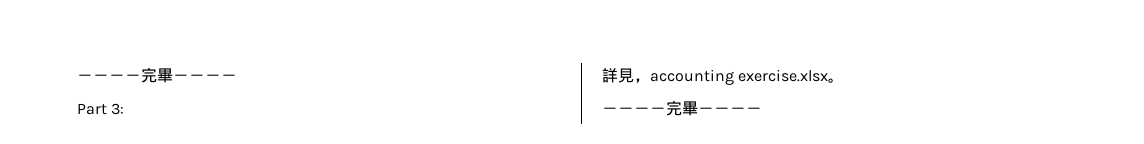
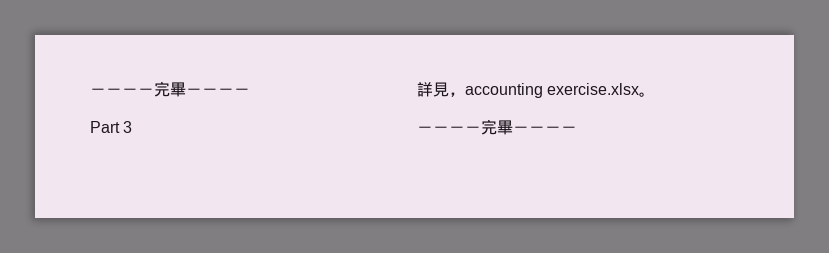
- Part 3:
+ Part 3

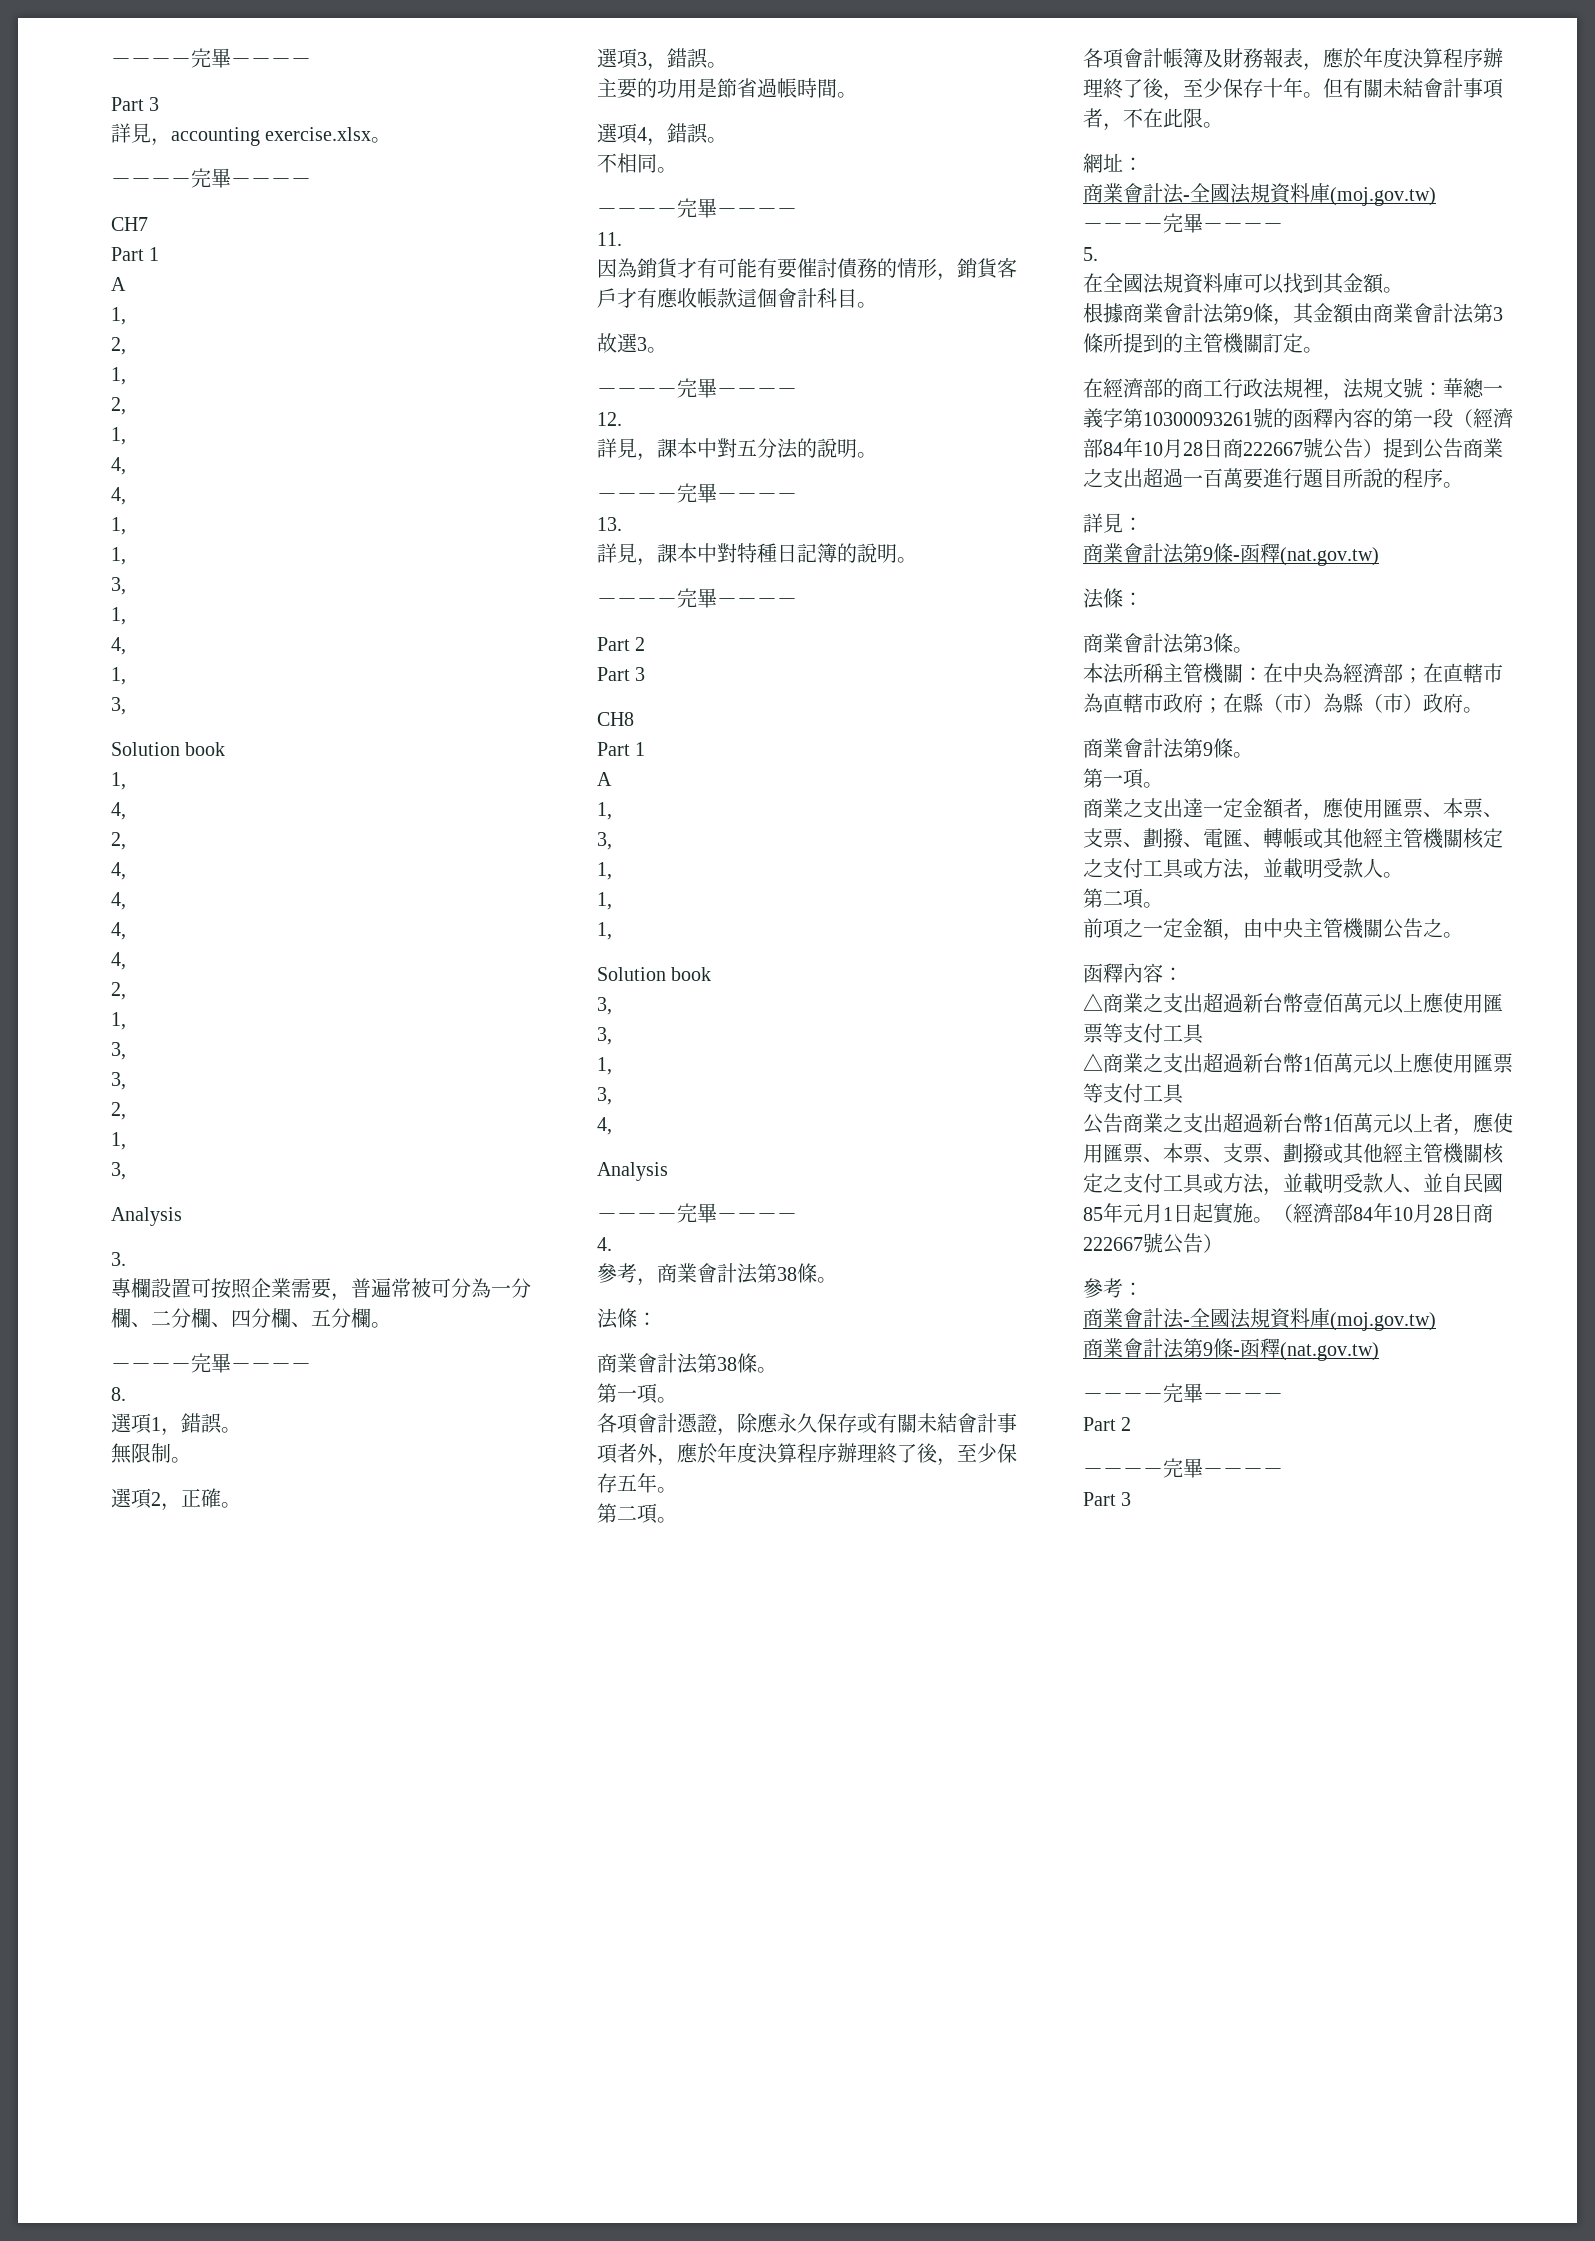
+ CH7
+ Part 1
+ A
+ 1,
+ 2,
+ 1,
+ 2,
+ 1,
+ 4,
+ 4,
+ 1,
+ 1,
+ 3,
+ 1,
+ 4,
+ 1,
+ 3,
+ Solution book
+ 1,
+ 4,
+ 2,
+ 4,
+ 4,
+ 4,
+ 4,
+ 2,
+ 1,
+ 3,
+ 3,
+ 2,
+ 1,
+ 3,
+ Analysis
+ 3.
+ 專欄設置可按照企業需要，普遍常被可分為一分欄、二分欄、四分欄、五分欄。
+ －－－－完畢－－－－
+ 8.
+ 選項1，錯誤。
+ 無限制。
+ 選項2，正確。
+ 選項3，錯誤。
+ 主要的功用是節省過帳時間。
+ 選項4，錯誤。
+ 不相同。
+ －－－－完畢－－－－
+ 11.
+ 因為銷貨才有可能有要催討債務的情形，銷貨客戶才有應收帳款這個會計科目。
+ 故選3。
+ －－－－完畢－－－－
+ 12.
+ 詳見，課本中對五分法的說明。
+ －－－－完畢－－－－
+ 13.
+ 詳見，課本中對特種日記簿的說明。
+ －－－－完畢－－－－
+ Part 2
+ Part 3
+ CH8
+ Part 1
+ A
+ 1,
+ 3,
+ 1,
+ 1,
+ 1,
+ Solution book
+ 3,
+ 3,
+ 1,
+ 3,
+ 4,
+ Analysis
+ －－－－完畢－－－－
+ 4.
+ 參考，商業會計法第38條。
+ 法條：
+ 商業會計法第38條。
+ 第一項。
+ 各項會計憑證，除應永久保存或有關未結會計事項者外，應於年度決算程序辦理終了後，至少保存五年。
+ 第二項。
+ 各項會計帳簿及財務報表，應於年度決算程序辦理終了後，至少保存十年。但有關未結會計事項者，不在此限。
+ 網址：
+ 商業會計法-全國法規資料庫(moj.gov.tw)
+ －－－－完畢－－－－
+ 5.
+ 在全國法規資料庫可以找到其金額。
+ 根據商業會計法第9條，其金額由商業會計法第3條所提到的主管機關訂定。
+ 在經濟部的商工行政法規裡，法規文號：華總一義字第10300093261號的函釋內容的第一段（經濟部84年10月28日商222667號公告）提到公告商業之支出超過一百萬要進行題目所說的程序。
+ 詳見：
+ 商業會計法第9條-函釋(nat.gov.tw)
+ 法條：
+ 商業會計法第3條。
+ 本法所稱主管機關：在中央為經濟部；在直轄市為直轄市政府；在縣（市）為縣（市）政府。
+ 商業會計法第9條。
+ 第一項。
+ 商業之支出達一定金額者，應使用匯票、本票、支票、劃撥、電匯、轉帳或其他經主管機關核定之支付工具或方法，並載明受款人。
+ 第二項。
+ 前項之一定金額，由中央主管機關公告之。
+ 函釋內容：
+ △商業之支出超過新台幣壹佰萬元以上應使用匯票等支付工具
+ △商業之支出超過新台幣1佰萬元以上應使用匯票等支付工具
+ 公告商業之支出超過新台幣1佰萬元以上者，應使用匯票、本票、支票、劃撥或其他經主管機關核定之支付工具或方法，並載明受款人、並自民國85年元月1日起實施。（經濟部84年10月28日商222667號公告）
+ 參考：
+ 商業會計法-全國法規資料庫(moj.gov.tw)
+ 商業會計法第9條-函釋(nat.gov.tw)
+ －－－－完畢－－－－
+ Part 2
+ －－－－完畢－－－－
+ Part 3

